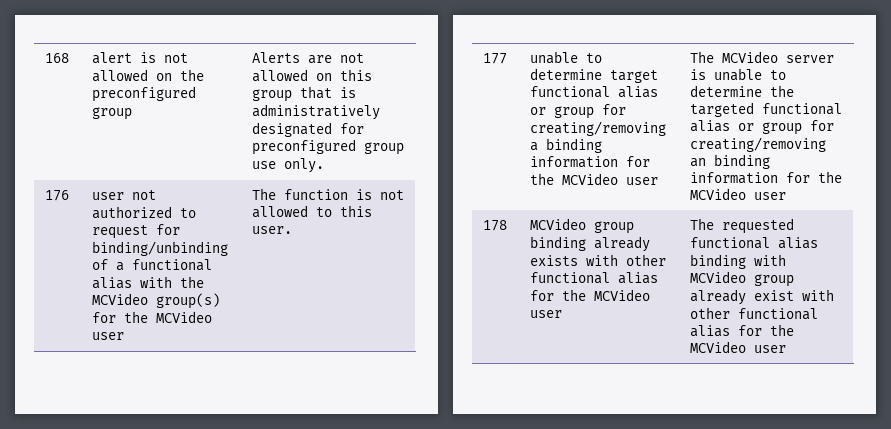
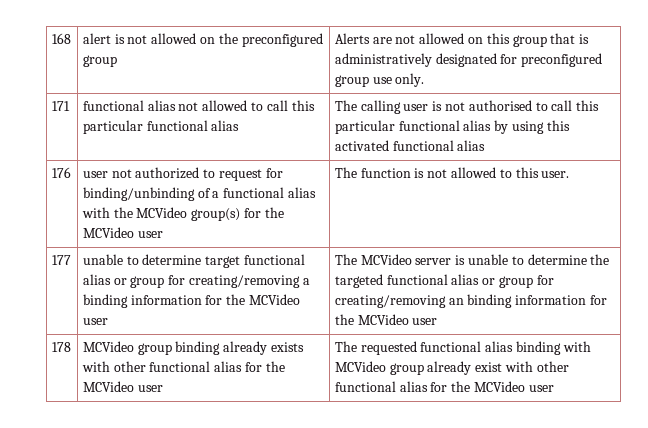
+ 171 | functional alias not allowed to call this particular functional alias | The calling user is not authorised to call this particular functional alias by using this activated functional alias

